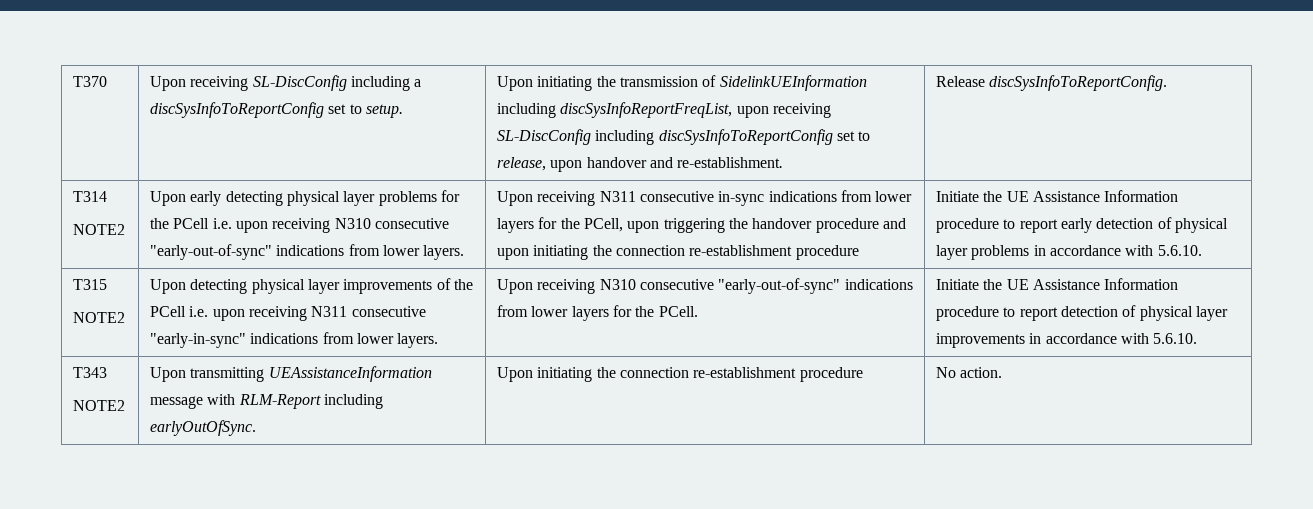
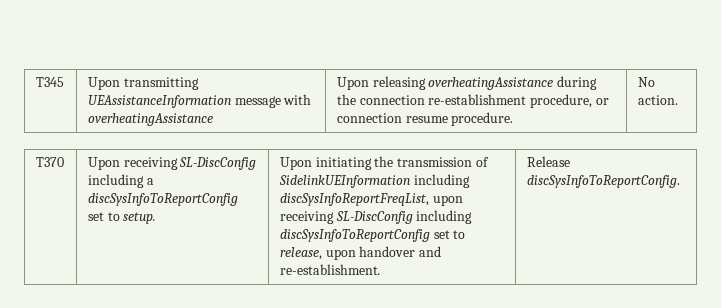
+ T345 | Upon transmitting UEAssistanceInformation message with overheatingAssistance | Upon releasing overheatingAssistance during the connection re-establishment procedure, or connection resume procedure. | No action.
- T314
- NOTE2 | Upon early detecting physical layer problems for the PCell i.e. upon receiving N310 consecutive "early-out-of-sync" indications from lower layers. | Upon receiving N311 consecutive in-sync indications from lower layers for the PCell, upon triggering the handover procedure and upon initiating the connection re-establishment procedure | Initiate the UE Assistance Information procedure to report early detection of physical layer problems in accordance with 5.6.10.
- T315
- NOTE2 | Upon detecting physical layer improvements of the PCell i.e. upon receiving N311 consecutive "early-in-sync" indications from lower layers. | Upon receiving N310 consecutive "early-out-of-sync" indications from lower layers for the PCell. | Initiate the UE Assistance Information procedure to report detection of physical layer improvements in accordance with 5.6.10.
- T343
- NOTE2 | Upon transmitting UEAssistanceInformation message with RLM-Report including earlyOutOfSync. | Upon initiating the connection re-establishment procedure | No action.

